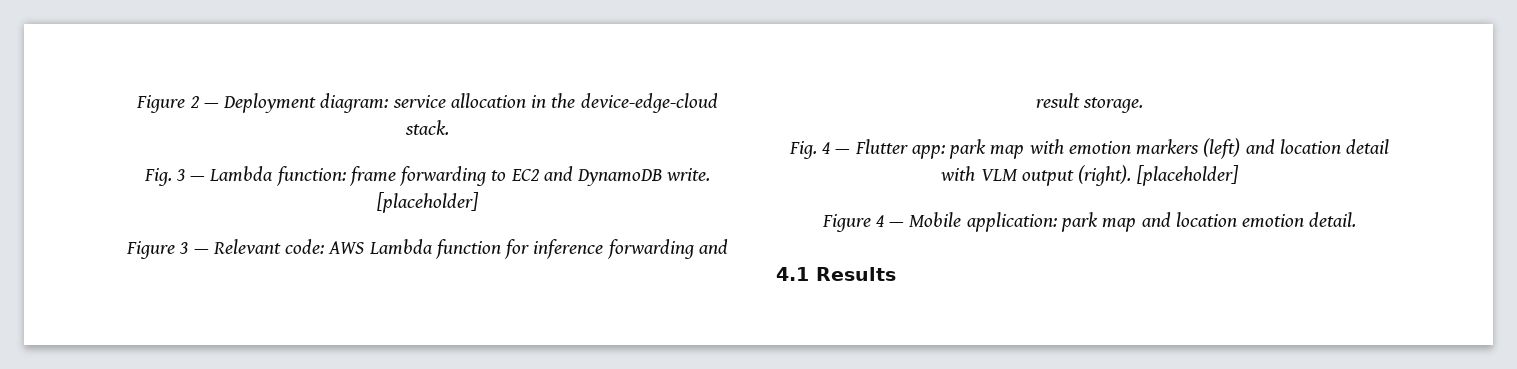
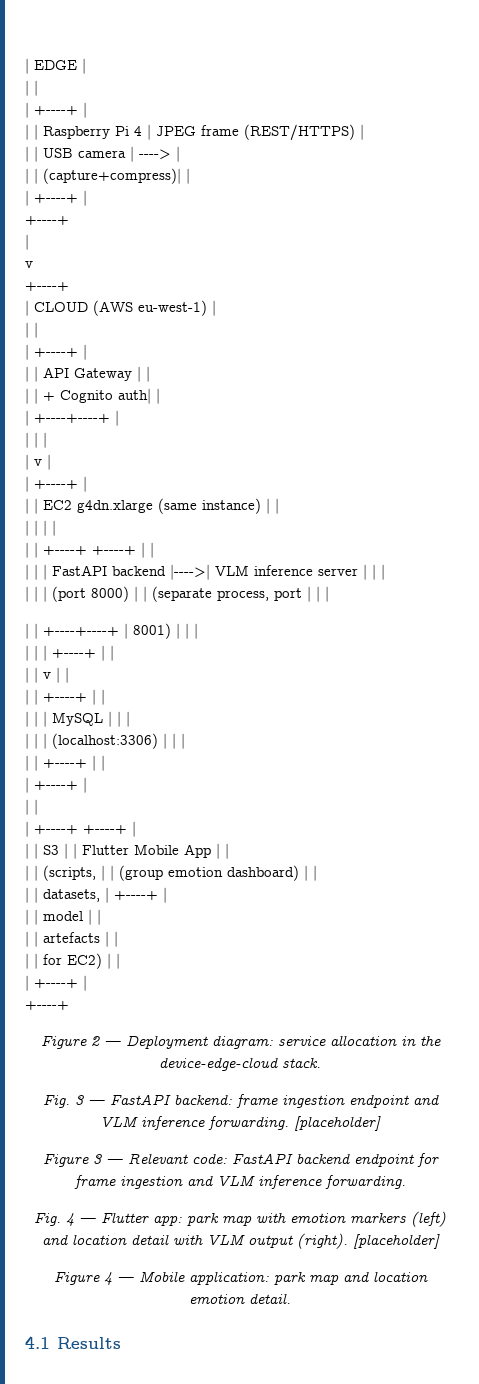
+ | EDGE |
+ | |
+ | +----+ |
+ | | Raspberry Pi 4 | JPEG frame (REST/HTTPS) |
+ | | USB camera | ----> |
+ | | (capture+compress)| |
+ | +----+ |
+ +----+
+ |
+ v
+ +----+
+ | CLOUD (AWS eu-west-1) |
+ | |
+ | +----+ |
+ | | API Gateway | |
+ | | + Cognito auth| |
+ | +----+----+ |
+ | | |
+ | v |
+ | +----+ |
+ | | EC2 g4dn.xlarge (same instance) | |
+ | | | |
+ | | +----+ +----+ | |
+ | | | FastAPI backend |---->| VLM inference server | | |
+ | | | (port 8000) | | (separate process, port | | |
+ | | +----+----+ | 8001) | | |
+ | | | +----+ | |
+ | | v | |
+ | | +----+ | |
+ | | | MySQL | | |
+ | | | (localhost:3306) | | |
+ | | +----+ | |
+ | +----+ |
+ | |
+ | +----+ +----+ |
+ | | S3 | | Flutter Mobile App | |
+ | | (scripts, | | (group emotion dashboard) | |
+ | | datasets, | +----+ |
+ | | model | |
+ | | artefacts | |
+ | | for EC2) | |
+ | +----+ |
+ +----+
- Fig. 3 — Lambda function: frame forwarding to EC2 and DynamoDB write.
+ Fig. 3 — FastAPI backend: frame ingestion endpoint and VLM inference forwarding.
- Figure 3 — Relevant code: AWS Lambda function for inference forwarding and result storage.
+ Figure 3 — Relevant code: FastAPI backend endpoint for frame ingestion and VLM inference forwarding.

